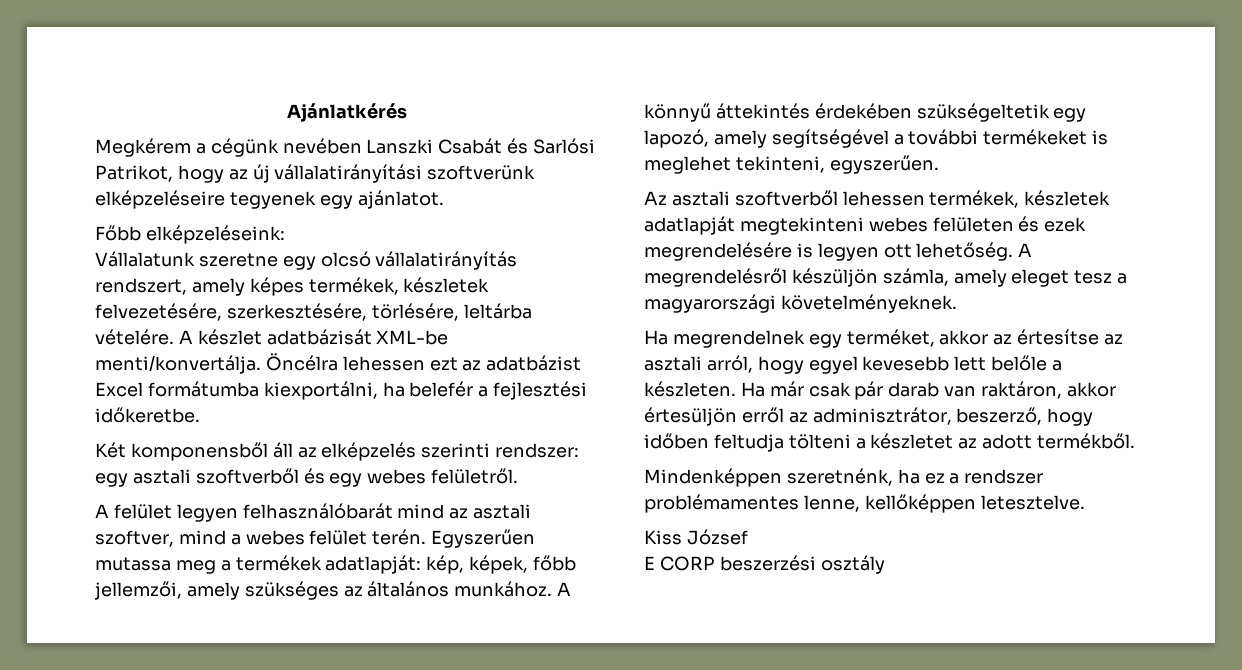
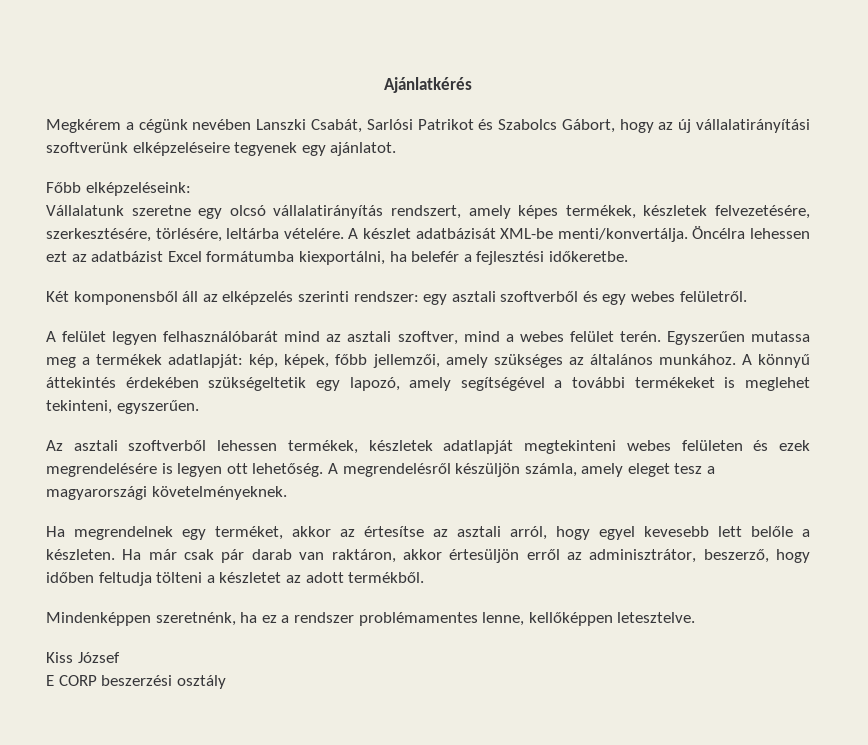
- Megkérem a cégünk nevében Lanszki Csabát és Sarlósi Patrikot, hogy az új vállalatirányítási szoftverünk elképzeléseire tegyenek egy ajánlatot.
+ Megkérem a cégünk nevében Lanszki Csabát, Sarlósi Patrikot és Szabolcs Gábort, hogy az új vállalatirányítási szoftverünk elképzeléseire tegyenek egy ajánlatot.

